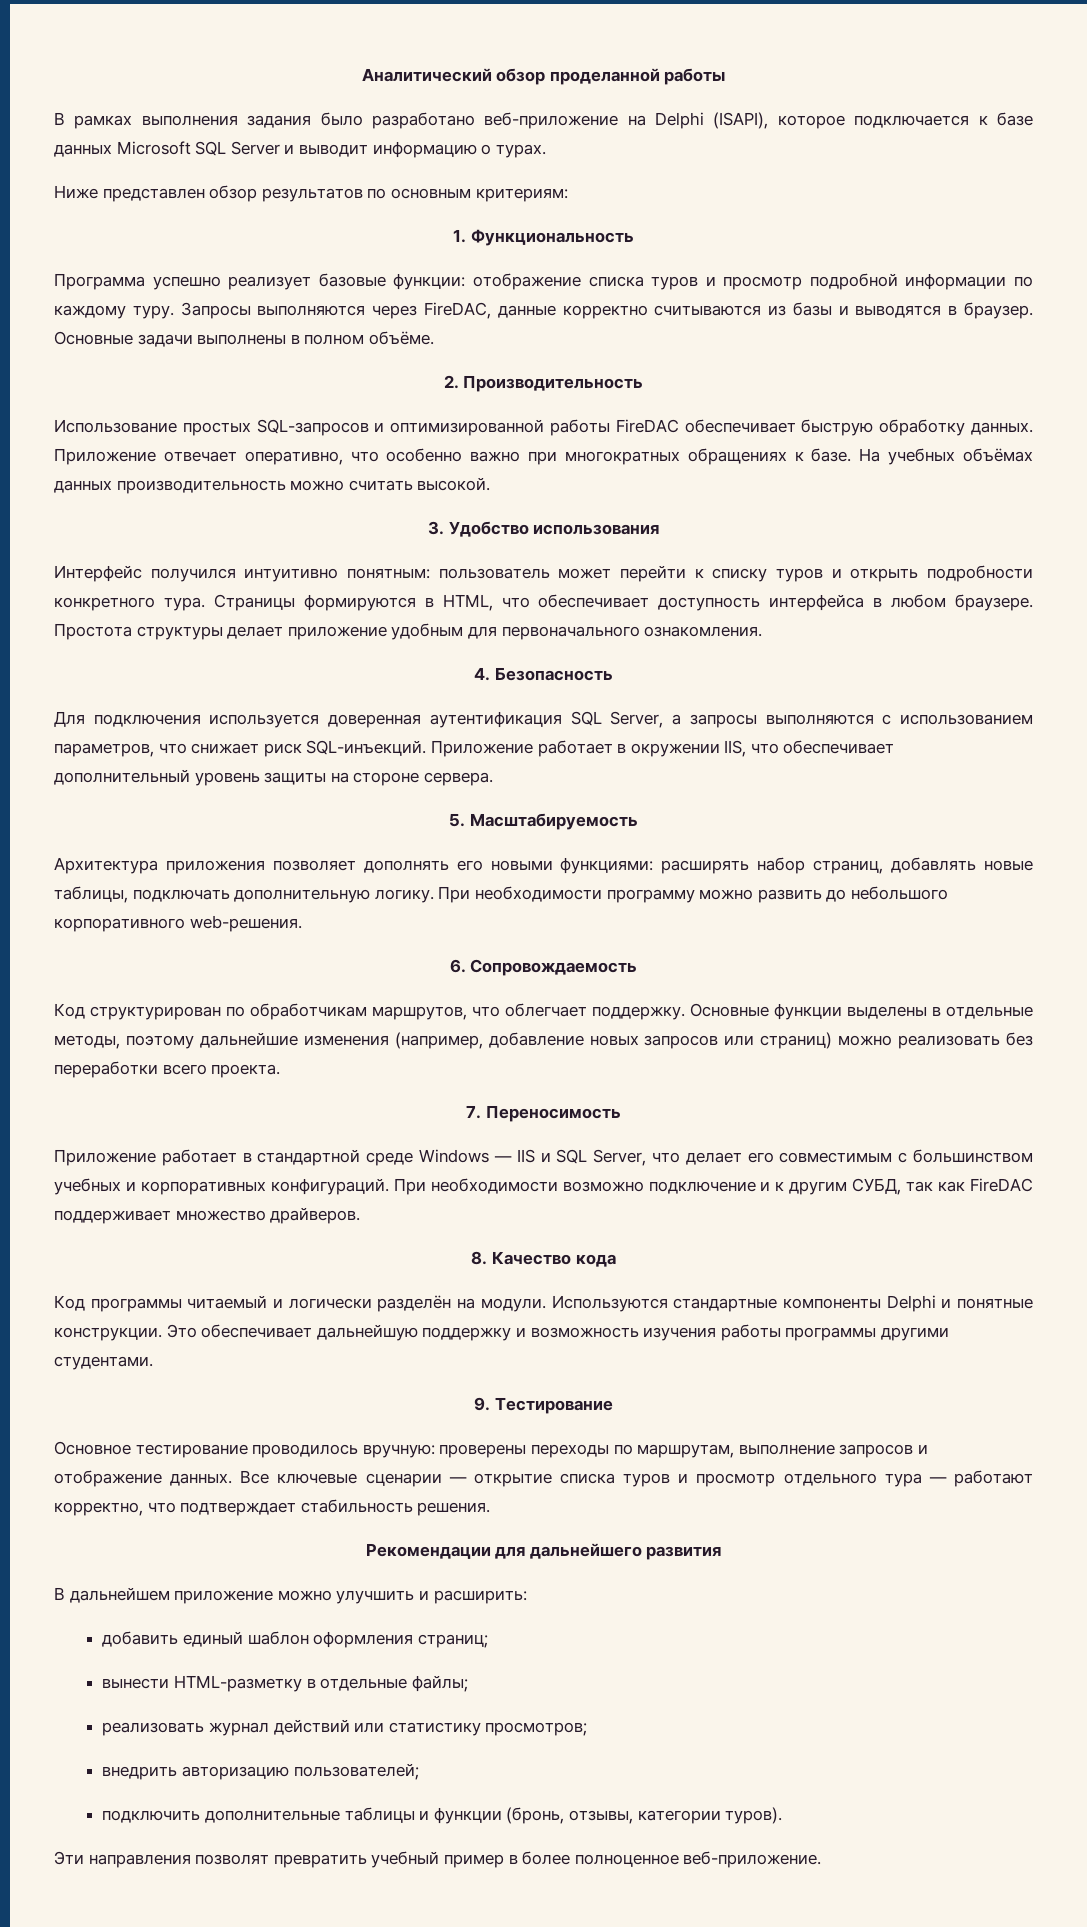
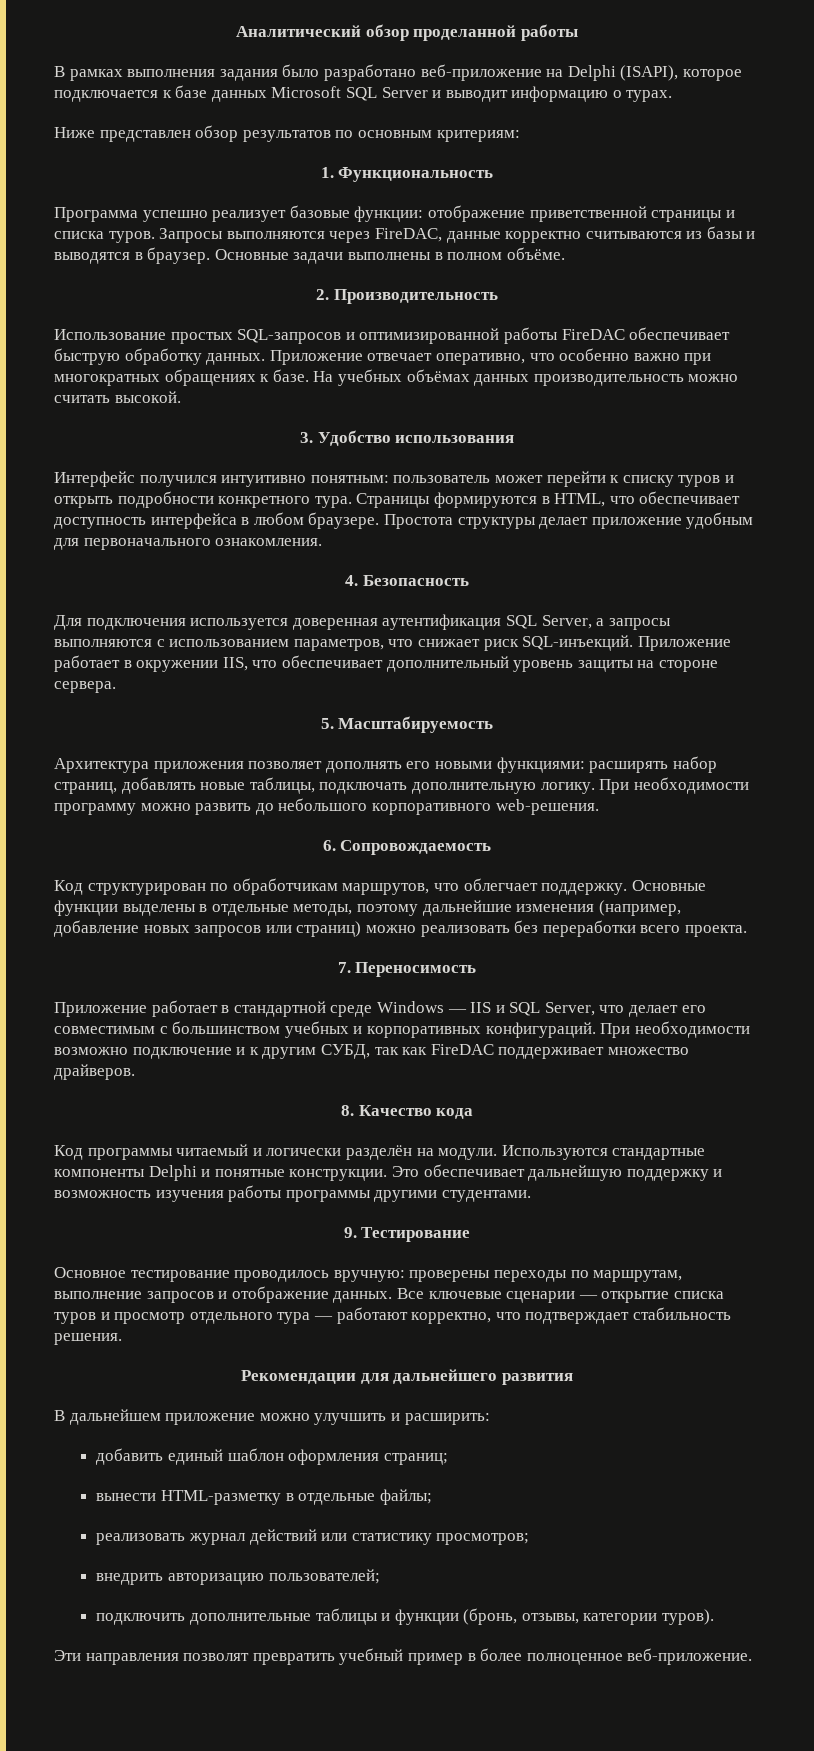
- Программа успешно реализует базовые функции: отображение списка туров и просмотр подробной информации по каждому туру.
+ Программа успешно реализует базовые функции: отображение приветственной страницы и списка туров.

